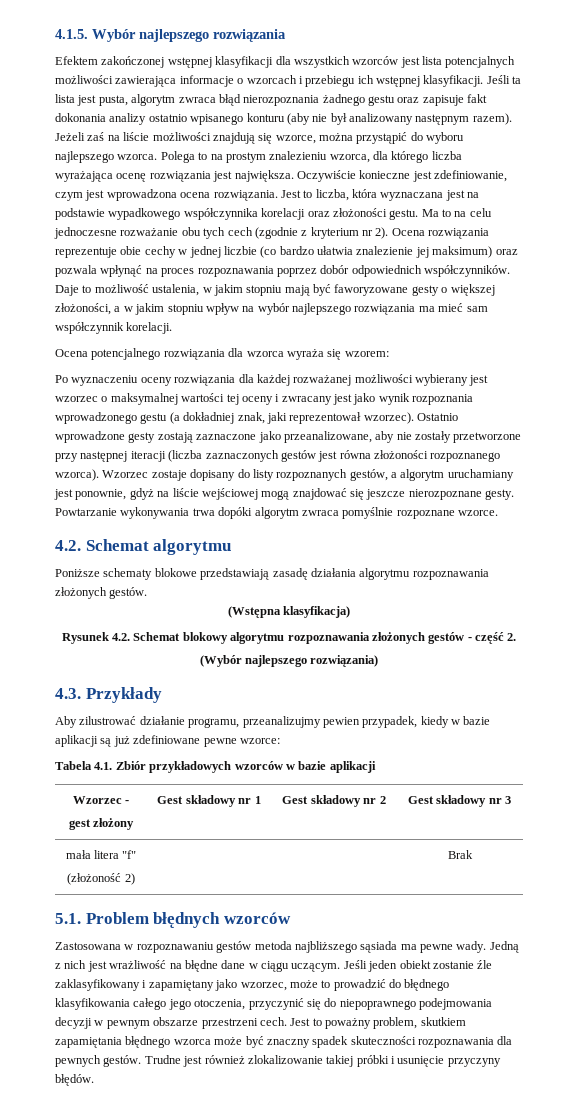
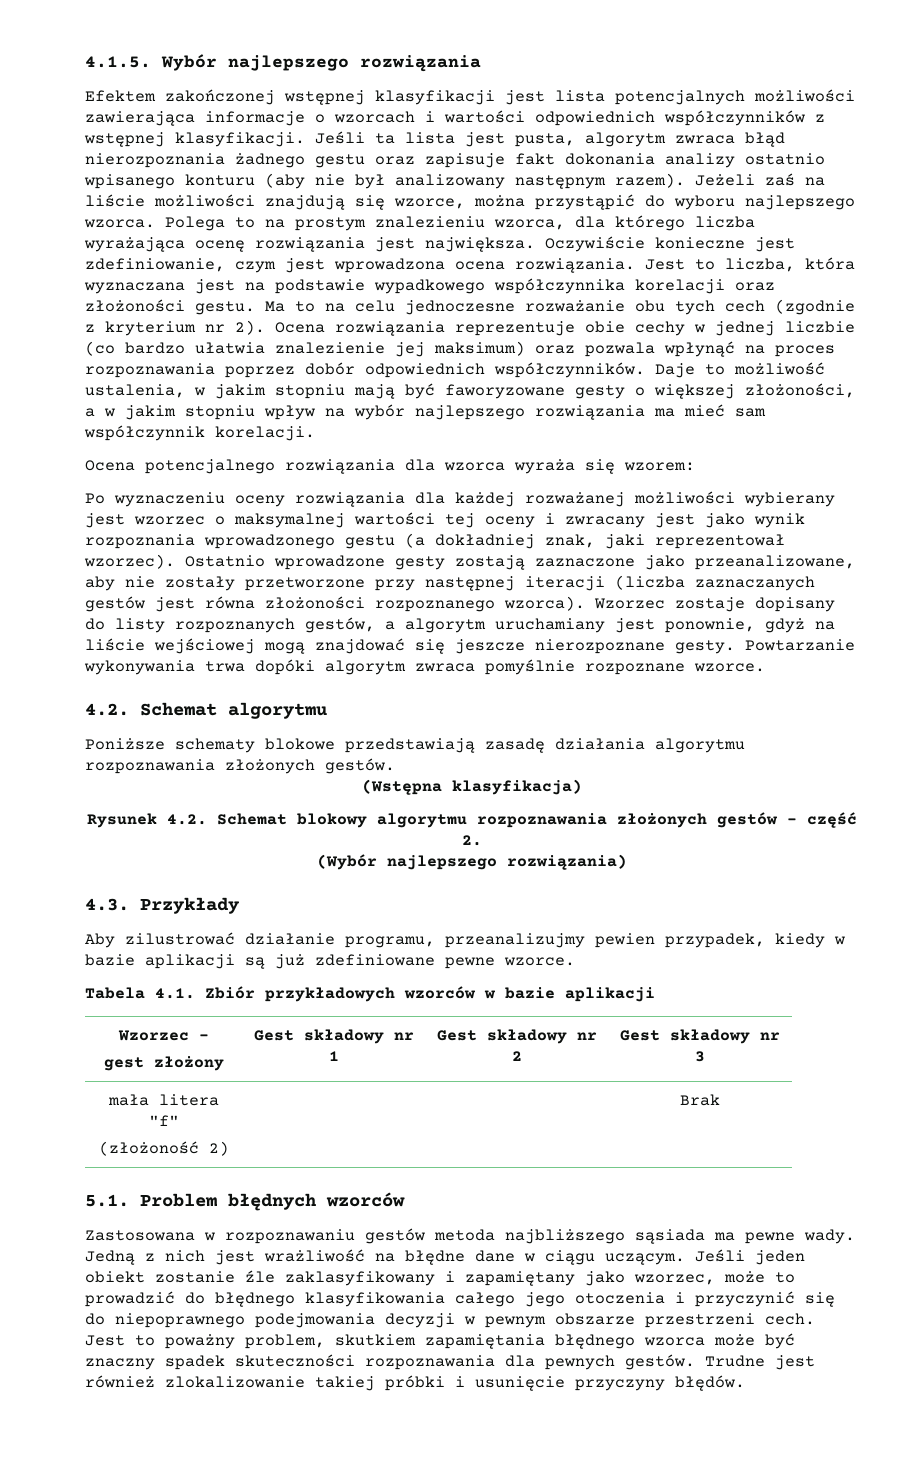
- Efektem zakończonej wstępnej klasyfikacji dla wszystkich wzorców jest lista potencjalnych możliwości zawierająca informacje o wzorcach i przebiegu ich wstępnej klasyfikacji.
+ Efektem zakończonej wstępnej klasyfikacji jest lista potencjalnych możliwości zawierająca informacje o wzorcach i wartości odpowiednich współczynników z wstępnej klasyfikacji.
- Ostatnio wprowadzone gesty zostają zaznaczone jako przeanalizowane, aby nie zostały przetworzone przy następnej iteracji (liczba zaznaczonych gestów jest równa złożoności rozpoznanego wzorca).
+ Ostatnio wprowadzone gesty zostają zaznaczone jako przeanalizowane, aby nie zostały przetworzone przy następnej iteracji (liczba zaznaczanych gestów jest równa złożoności rozpoznanego wzorca).
- Aby zilustrować działanie programu, przeanalizujmy pewien przypadek, kiedy w bazie aplikacji są już zdefiniowane pewne wzorce:
+ Aby zilustrować działanie programu, przeanalizujmy pewien przypadek, kiedy w bazie aplikacji są już zdefiniowane pewne wzorce.
- Jeśli jeden obiekt zostanie źle zaklasyfikowany i zapamiętany jako wzorzec, może to prowadzić do błędnego klasyfikowania całego jego otoczenia, przyczynić się do niepoprawnego podejmowania decyzji w pewnym obszarze przestrzeni cech.
+ Jeśli jeden obiekt zostanie źle zaklasyfikowany i zapamiętany jako wzorzec, może to prowadzić do błędnego klasyfikowania całego jego otoczenia i przyczynić się do niepoprawnego podejmowania decyzji w pewnym obszarze przestrzeni cech.

